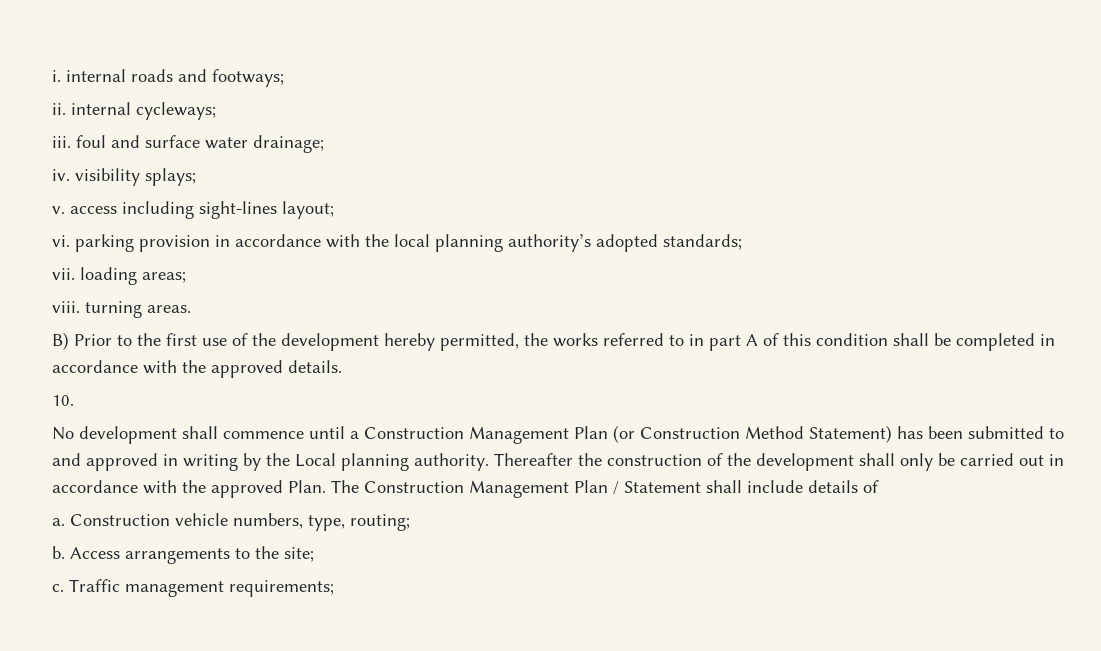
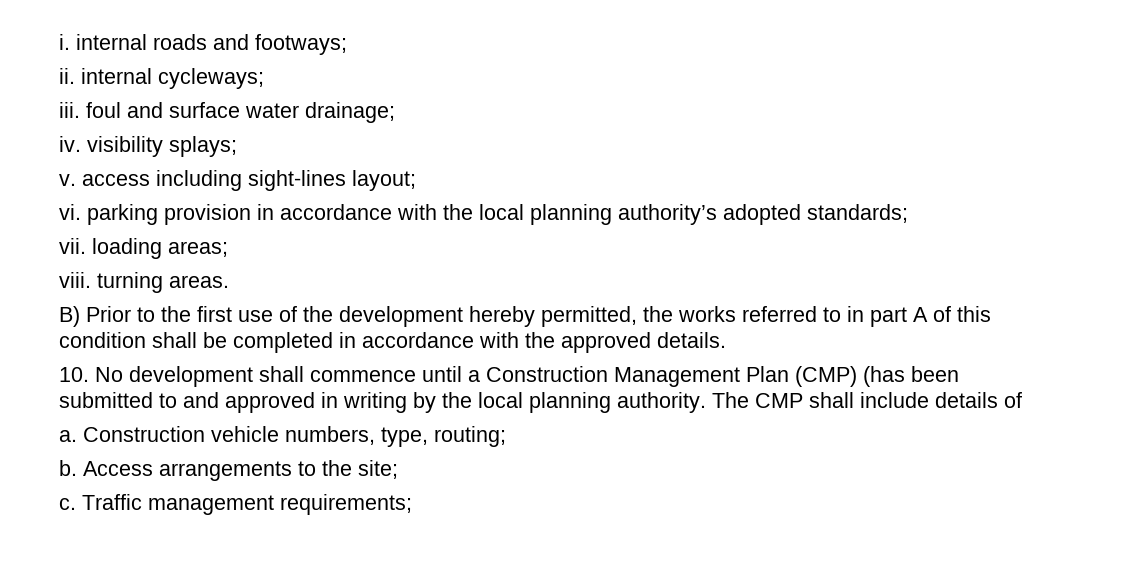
- 10.
- No development shall commence until a Construction Management Plan (or Construction Method Statement) has been submitted to and approved in writing by the Local planning authority.
+ 10. No development shall commence until a Construction Management Plan (CMP) (has been submitted to and approved in writing by the local planning authority.
- Thereafter the construction of the development shall only be carried out in accordance with the approved Plan. The Construction Management Plan / Statement shall include details of
+ The CMP shall include details of

